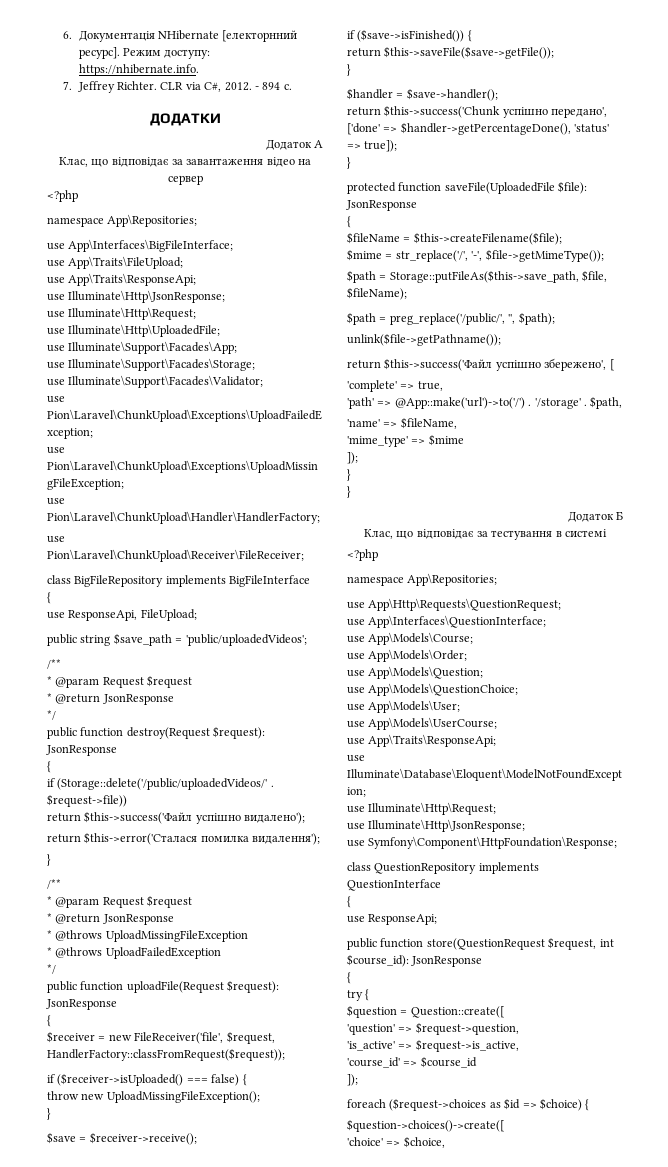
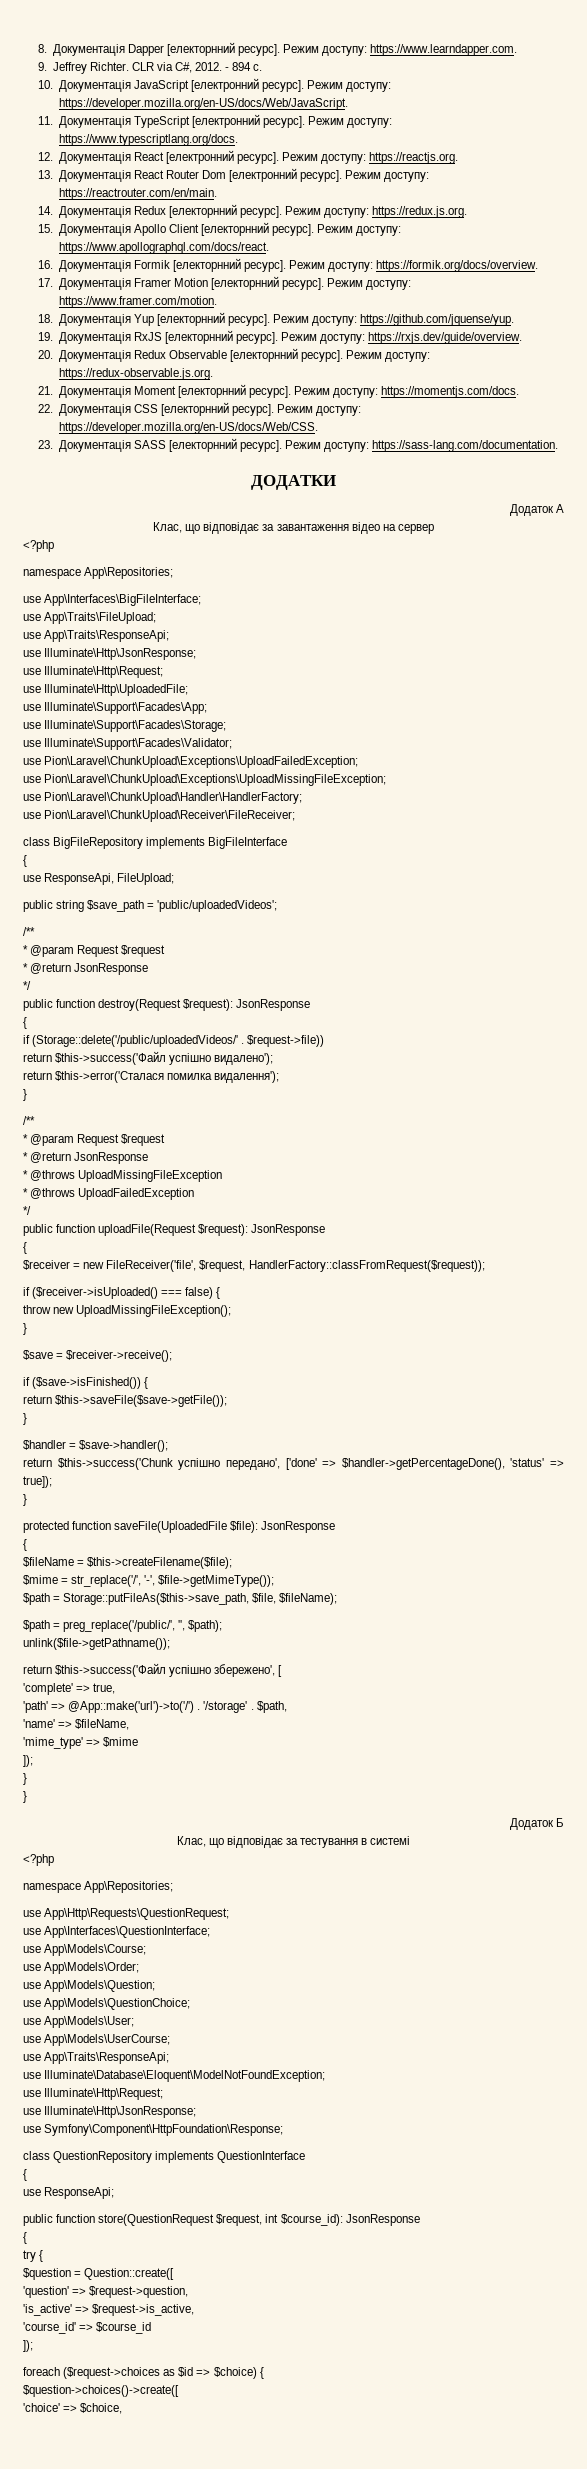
- 6. Документація NHibernate [електорнний ресурс]. Режим доступу: https://nhibernate.info.
- 7. Jeffrey Richter.
+ 8. Документація Dapper [електорнний ресурс]. Режим доступу: https://www.learndapper.com.
+ 9. Jeffrey Richter.
+ 10. Документація JavaScript [електронний ресурс]. Режим доступу: https://developer.mozilla.org/en-US/docs/Web/JavaScript.
+ 11. Документація TypeScript [електронний ресурс]. Режим доступу: https://www.typescriptlang.org/docs.
+ 12. Документація React [електронний ресурс]. Режим доступу: https://reactjs.org.
+ 13. Документація React Router Dom [електронний ресурс]. Режим доступу: https://reactrouter.com/en/main.
+ 14. Документація Redux [електорнний ресурс]. Режим доступу: https://redux.js.org.
+ 15. Документація Apollo Client [електорнний ресурс]. Режим доступу: https://www.apollographql.com/docs/react.
+ 16. Документація Formik [електорнний ресурс]. Режим доступу: https://formik.org/docs/overview.
+ 17. Документація Framer Motion [електорнний ресурс]. Режим доступу: https://www.framer.com/motion.
+ 18. Документація Yup [електорнний ресурс]. Режим доступу: https://github.com/jquense/yup.
+ 19. Документація RxJS [електорнний ресурс]. Режим доступу: https://rxjs.dev/guide/overview.
+ 20. Документація Redux Observable [електорнний ресурс]. Режим доступу: https://redux-observable.js.org.
+ 21. Документація Moment [електорнний ресурс]. Режим доступу: https://momentjs.com/docs.
+ 22. Документація CSS [електорнний ресурс]. Режим доступу: https://developer.mozilla.org/en-US/docs/Web/CSS.
+ 23. Документація SASS [електорнний ресурс]. Режим доступу: https://sass-lang.com/documentation.

